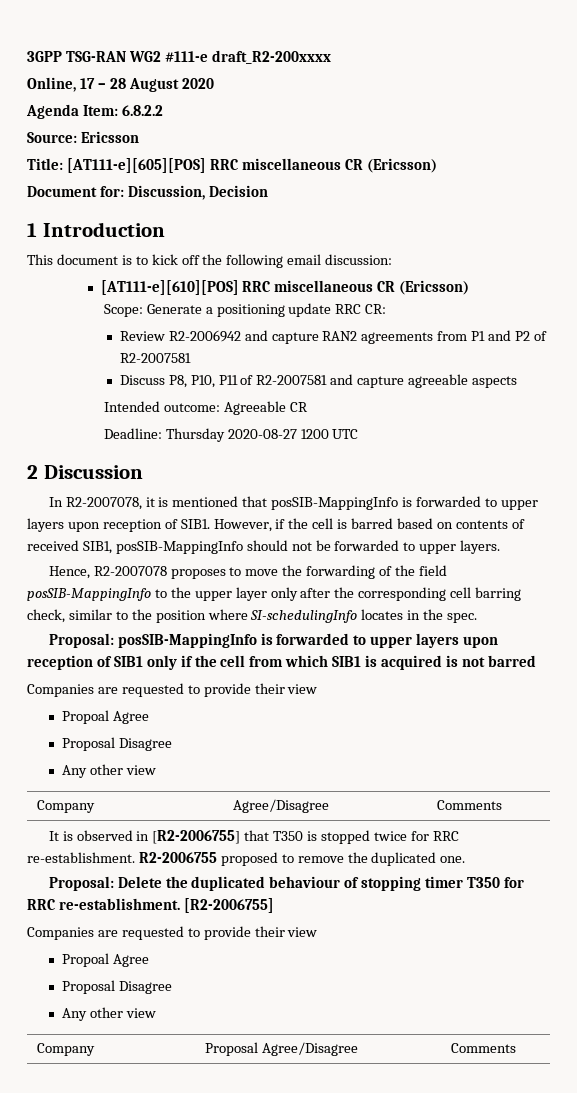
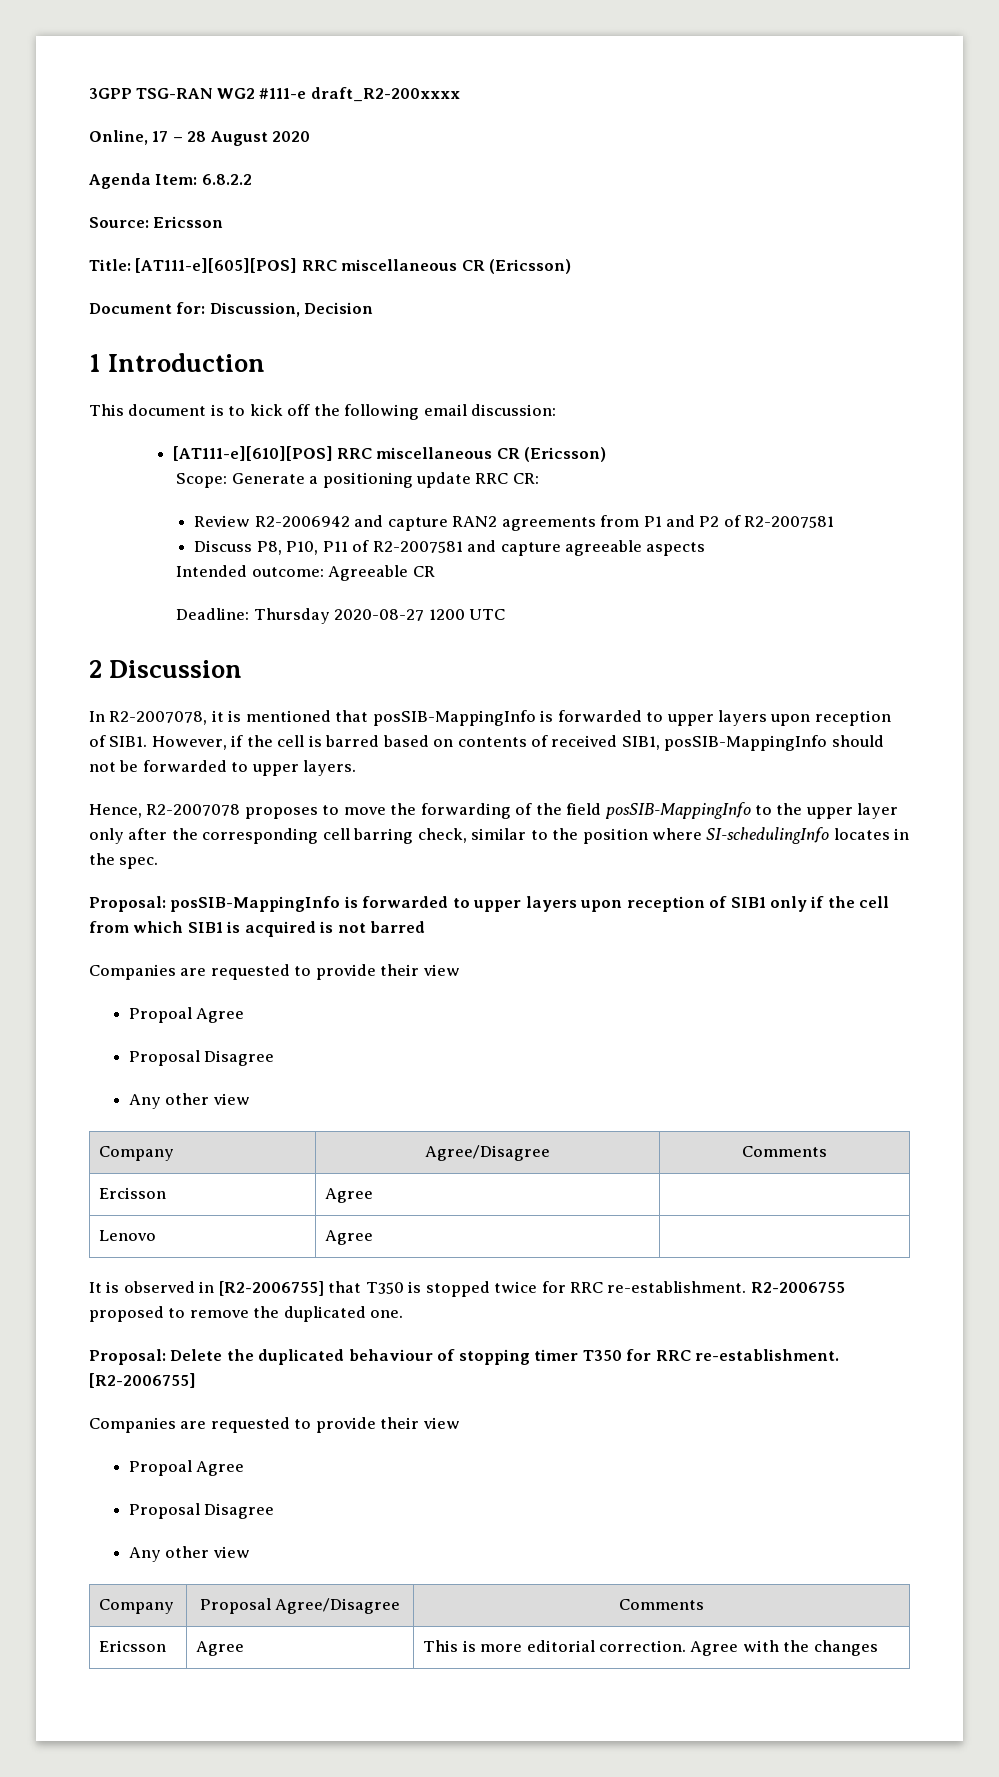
+ Ercisson | Agree |
+ Lenovo | Agree |
+ Ericsson | Agree | This is more editorial correction. Agree with the changes

